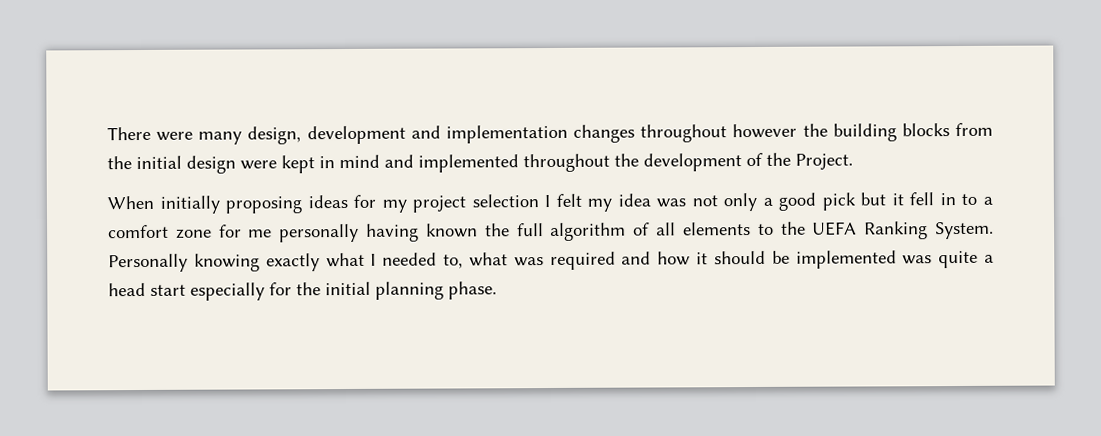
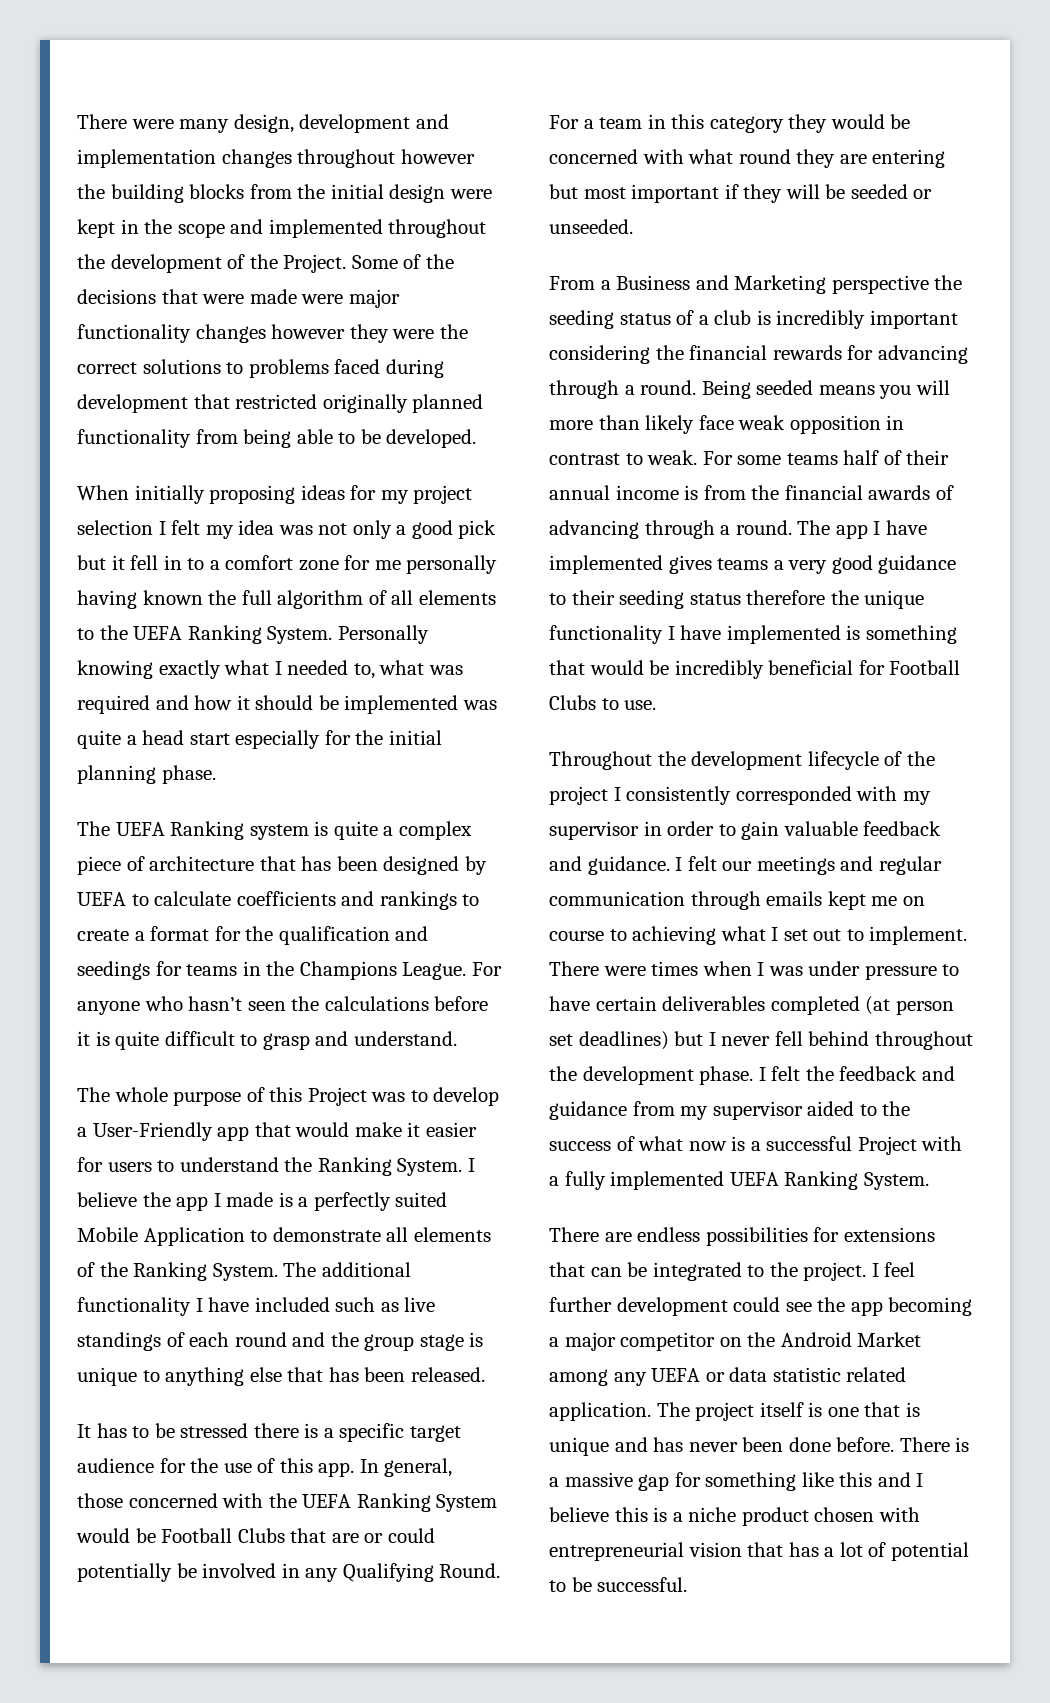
- There were many design, development and implementation changes throughout however the building blocks from the initial design were kept in mind and implemented throughout the development of the Project.
+ There were many design, development and implementation changes throughout however the building blocks from the initial design were kept in the scope and implemented throughout the development of the Project. Some of the decisions that were made were major functionality changes however they were the correct solutions to problems faced during development that restricted originally planned functionality from being able to be developed.
+ The UEFA Ranking system is quite a complex piece of architecture that has been designed by UEFA to calculate coefficients and rankings to create a format for the qualification and seedings for teams in the Champions League. For anyone who hasn’t seen the calculations before it is quite difficult to grasp and understand.
+ The whole purpose of this Project was to develop a User-Friendly app that would make it easier for users to understand the Ranking System. I believe the app I made is a perfectly suited Mobile Application to demonstrate all elements of the Ranking System. The additional functionality I have included such as live standings of each round and the group stage is unique to anything else that has been released.
+ It has to be stressed there is a specific target audience for the use of this app. In general, those concerned with the UEFA Ranking System would be Football Clubs that are or could potentially be involved in any Qualifying Round. For a team in this category they would be concerned with what round they are entering but most important if they will be seeded or unseeded.
+ From a Business and Marketing perspective the seeding status of a club is incredibly important considering the financial rewards for advancing through a round. Being seeded means you will more than likely face weak opposition in contrast to weak. For some teams half of their annual income is from the financial awards of advancing through a round. The app I have implemented gives teams a very good guidance to their seeding status therefore the unique functionality I have implemented is something that would be incredibly beneficial for Football Clubs to use.
+ Throughout the development lifecycle of the project I consistently corresponded with my supervisor in order to gain valuable feedback and guidance. I felt our meetings and regular communication through emails kept me on course to achieving what I set out to implement. There were times when I was under pressure to have certain deliverables completed (at person set deadlines) but I never fell behind throughout the development phase. I felt the feedback and guidance from my supervisor aided to the success of what now is a successful Project with a fully implemented UEFA Ranking System.
+ There are endless possibilities for extensions that can be integrated to the project. I feel further development could see the app becoming a major competitor on the Android Market among any UEFA or data statistic related application. The project itself is one that is unique and has never been done before. There is a massive gap for something like this and I believe this is a niche product chosen with entrepreneurial vision that has a lot of potential to be successful.

